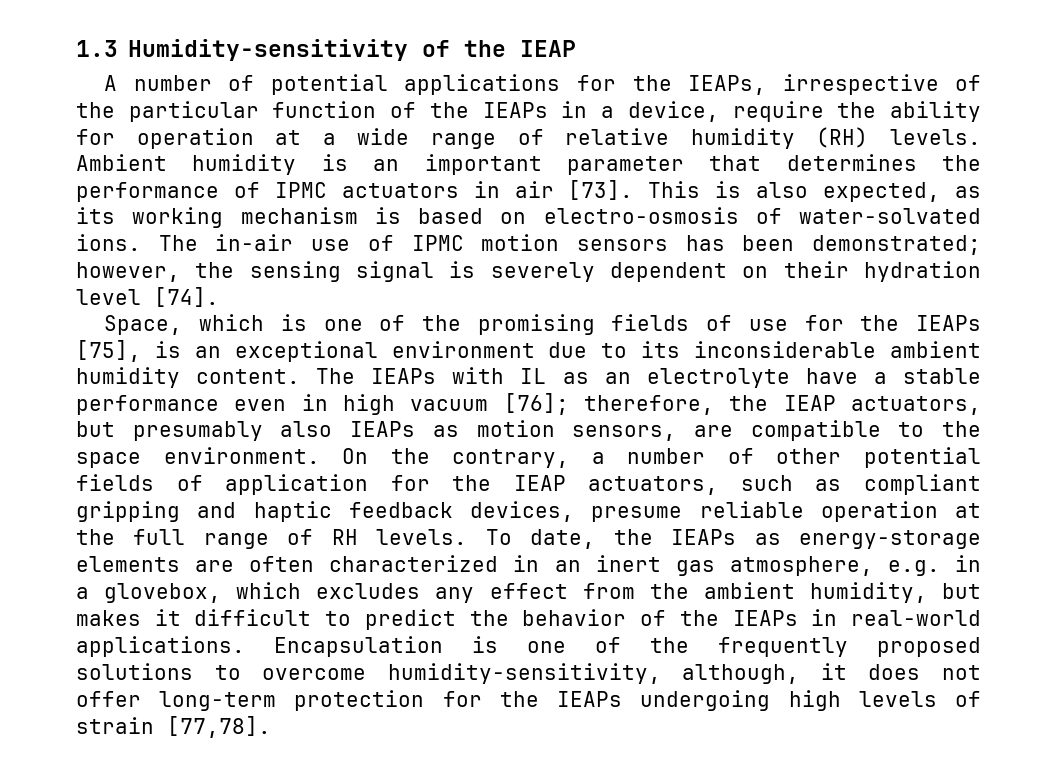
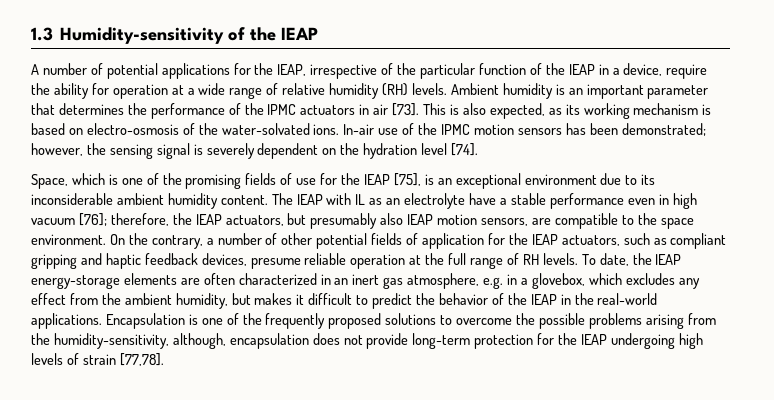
- A number of potential applications for the IEAPs, irrespective of the particular function of the IEAPs in a device, require the ability for operation at a wide range of relative humidity (RH) levels.
+ A number of potential applications for the IEAP, irrespective of the particular function of the IEAP in a device, require the ability for operation at a wide range of relative humidity (RH) levels.
- Ambient humidity is an important parameter that determines the performance of IPMC actuators in air [73].
+ Ambient humidity is an important parameter that determines the performance of the IPMC actuators in air [73].
- This is also expected, as its working mechanism is based on electro-osmosis of water-solvated ions.
+ This is also expected, as its working mechanism is based on electro-osmosis of the water-solvated ions.
- The in-air use of IPMC motion sensors has been demonstrated; however, the sensing signal is severely dependent on their hydration level [74].
+ In-air use of the IPMC motion sensors has been demonstrated; however, the sensing signal is severely dependent on the hydration level [74].
- Space, which is one of the promising fields of use for the IEAPs [75], is an exceptional environment due to its inconsiderable ambient humidity content.
+ Space, which is one of the promising fields of use for the IEAP [75], is an exceptional environment due to its inconsiderable ambient humidity content.
- The IEAPs with IL as an electrolyte have a stable performance even in high vacuum [76]; therefore, the IEAP actuators, but presumably also IEAPs as motion sensors, are compatible to the space environment.
+ The IEAP with IL as an electrolyte have a stable performance even in high vacuum [76]; therefore, the IEAP actuators, but presumably also IEAP motion sensors, are compatible to the space environment.
- To date, the IEAPs as energy-storage elements are often characterized in an inert gas atmosphere, e.g. in a glovebox, which excludes any effect from the ambient humidity, but makes it difficult to predict the behavior of the IEAPs in real-world applications.
+ To date, the IEAP energy-storage elements are often characterized in an inert gas atmosphere, e.g. in a glovebox, which excludes any effect from the ambient humidity, but makes it difficult to predict the behavior of the IEAP in the real-world applications.
- Encapsulation is one of the frequently proposed solutions to overcome humidity-sensitivity, although, it does not offer long-term protection for the IEAPs undergoing high levels of strain [77,78].
+ Encapsulation is one of the frequently proposed solutions to overcome the possible problems arising from the humidity-sensitivity, although, encapsulation does not provide long-term protection for the IEAP undergoing high levels of strain [77,78].

